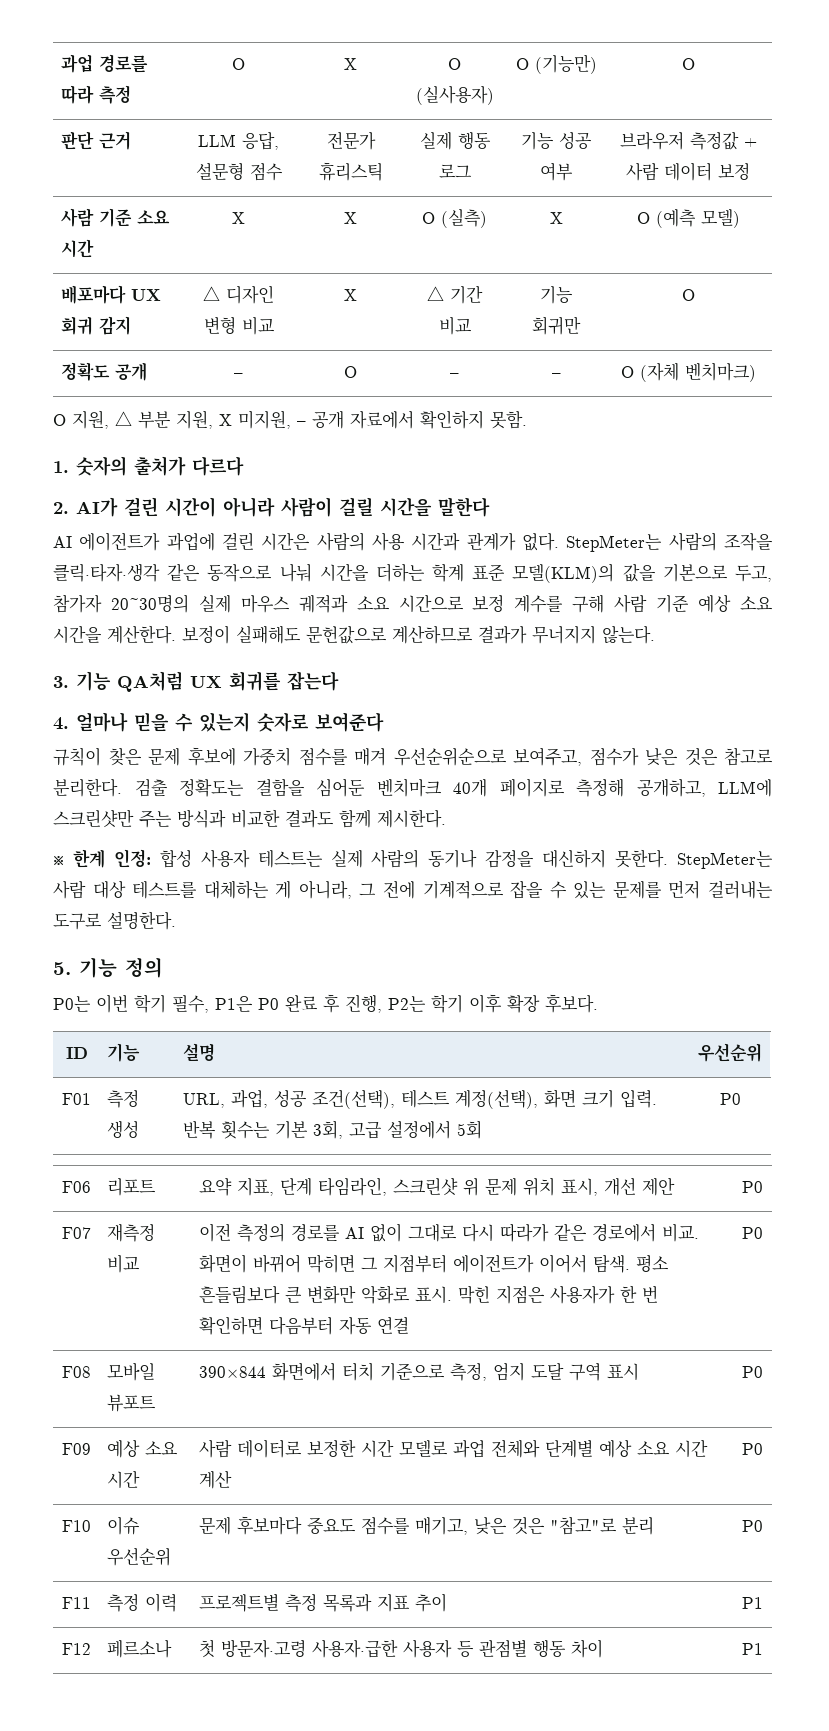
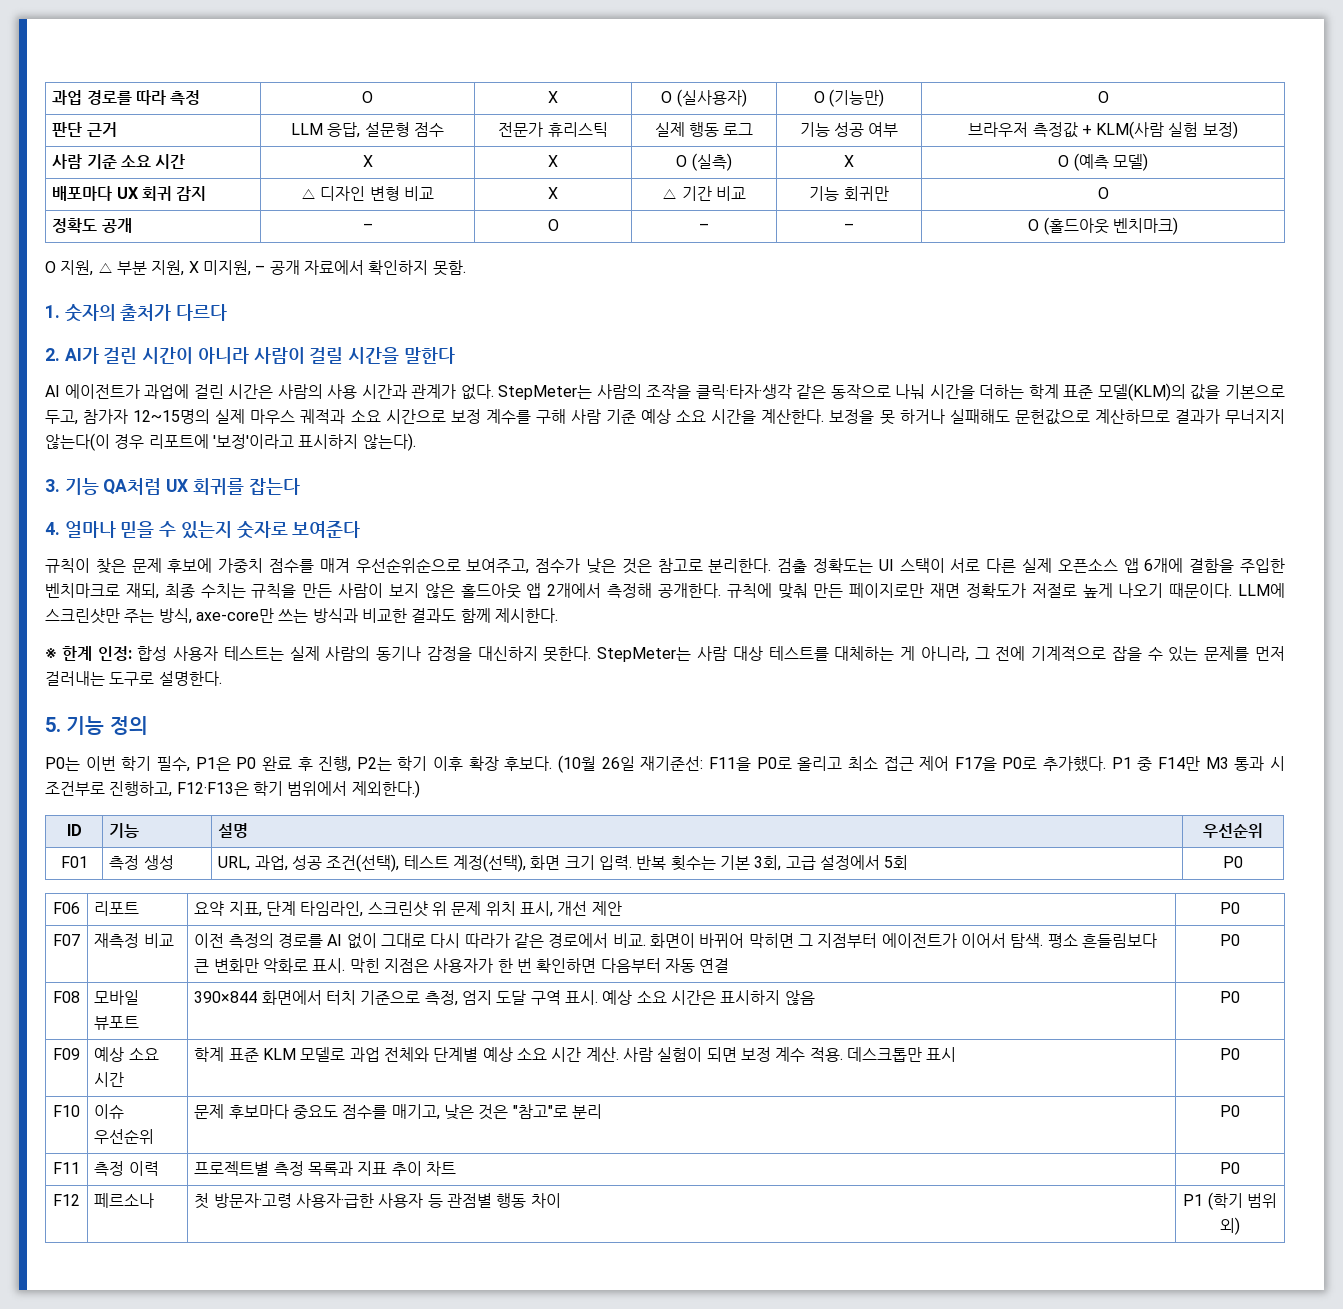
- 판단 근거 | LLM 응답, 설문형 점수 | 전문가 휴리스틱 | 실제 행동 로그 | 기능 성공 여부 | 브라우저 측정값 + 사람 데이터 보정
+ 판단 근거 | LLM 응답, 설문형 점수 | 전문가 휴리스틱 | 실제 행동 로그 | 기능 성공 여부 | 브라우저 측정값 + KLM(사람 실험 보정)
- 정확도 공개 | – | O | – | – | O (자체 벤치마크)
+ 정확도 공개 | – | O | – | – | O (홀드아웃 벤치마크)
- StepMeter는 사람의 조작을 클릭·타자·생각 같은 동작으로 나눠 시간을 더하는 학계 표준 모델(KLM)의 값을 기본으로 두고, 참가자 20~30명의 실제 마우스 궤적과 소요 시간으로 보정 계수를 구해 사람 기준 예상 소요 시간을 계산한다.
+ StepMeter는 사람의 조작을 클릭·타자·생각 같은 동작으로 나눠 시간을 더하는 학계 표준 모델(KLM)의 값을 기본으로 두고, 참가자 12~15명의 실제 마우스 궤적과 소요 시간으로 보정 계수를 구해 사람 기준 예상 소요 시간을 계산한다.
- 보정이 실패해도 문헌값으로 계산하므로 결과가 무너지지 않는다.
+ 보정을 못 하거나 실패해도 문헌값으로 계산하므로 결과가 무너지지 않는다(이 경우 리포트에 '보정'이라고 표시하지 않는다).
- 검출 정확도는 결함을 심어둔 벤치마크 40개 페이지로 측정해 공개하고, LLM에 스크린샷만 주는 방식과 비교한 결과도 함께 제시한다.
+ 검출 정확도는 UI 스택이 서로 다른 실제 오픈소스 앱 6개에 결함을 주입한 벤치마크로 재되, 최종 수치는 규칙을 만든 사람이 보지 않은 홀드아웃 앱 2개에서 측정해 공개한다. 규칙에 맞춰 만든 페이지로만 재면 정확도가 저절로 높게 나오기 때문이다. LLM에 스크린샷만 주는 방식, axe-core만 쓰는 방식과 비교한 결과도 함께 제시한다.
+ (10월 26일 재기준선: F11을 P0로 올리고 최소 접근 제어 F17을 P0로 추가했다. P1 중 F14만 M3 통과 시 조건부로 진행하고, F12·F13은 학기 범위에서 제외한다.)
- F08 | 모바일 뷰포트 | 390×844 화면에서 터치 기준으로 측정, 엄지 도달 구역 표시 | P0
+ F08 | 모바일 뷰포트 | 390×844 화면에서 터치 기준으로 측정, 엄지 도달 구역 표시. 예상 소요 시간은 표시하지 않음 | P0
- F09 | 예상 소요 시간 | 사람 데이터로 보정한 시간 모델로 과업 전체와 단계별 예상 소요 시간 계산 | P0
+ F09 | 예상 소요 시간 | 학계 표준 KLM 모델로 과업 전체와 단계별 예상 소요 시간 계산. 사람 실험이 되면 보정 계수 적용. 데스크톱만 표시 | P0
- F11 | 측정 이력 | 프로젝트별 측정 목록과 지표 추이 | P1
+ F11 | 측정 이력 | 프로젝트별 측정 목록과 지표 추이 차트 | P0
- F12 | 페르소나 | 첫 방문자·고령 사용자·급한 사용자 등 관점별 행동 차이 | P1
+ F12 | 페르소나 | 첫 방문자·고령 사용자·급한 사용자 등 관점별 행동 차이 | P1 (학기 범위 외)

